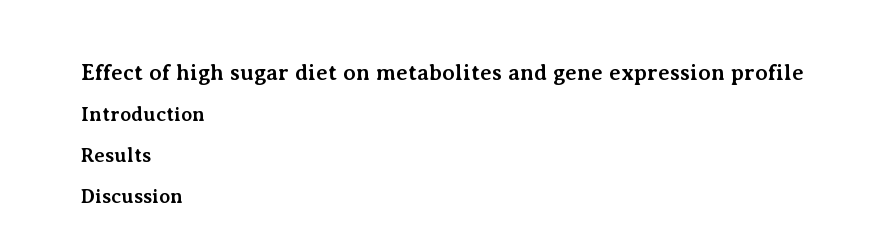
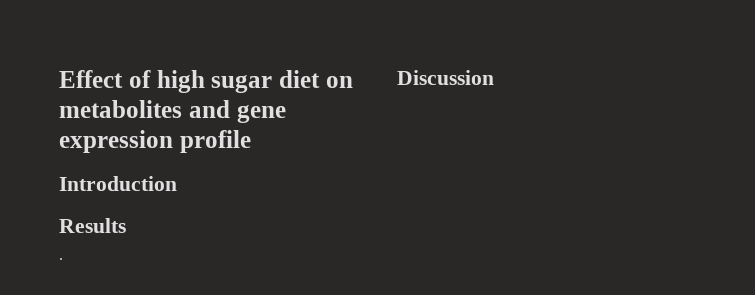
+ .

